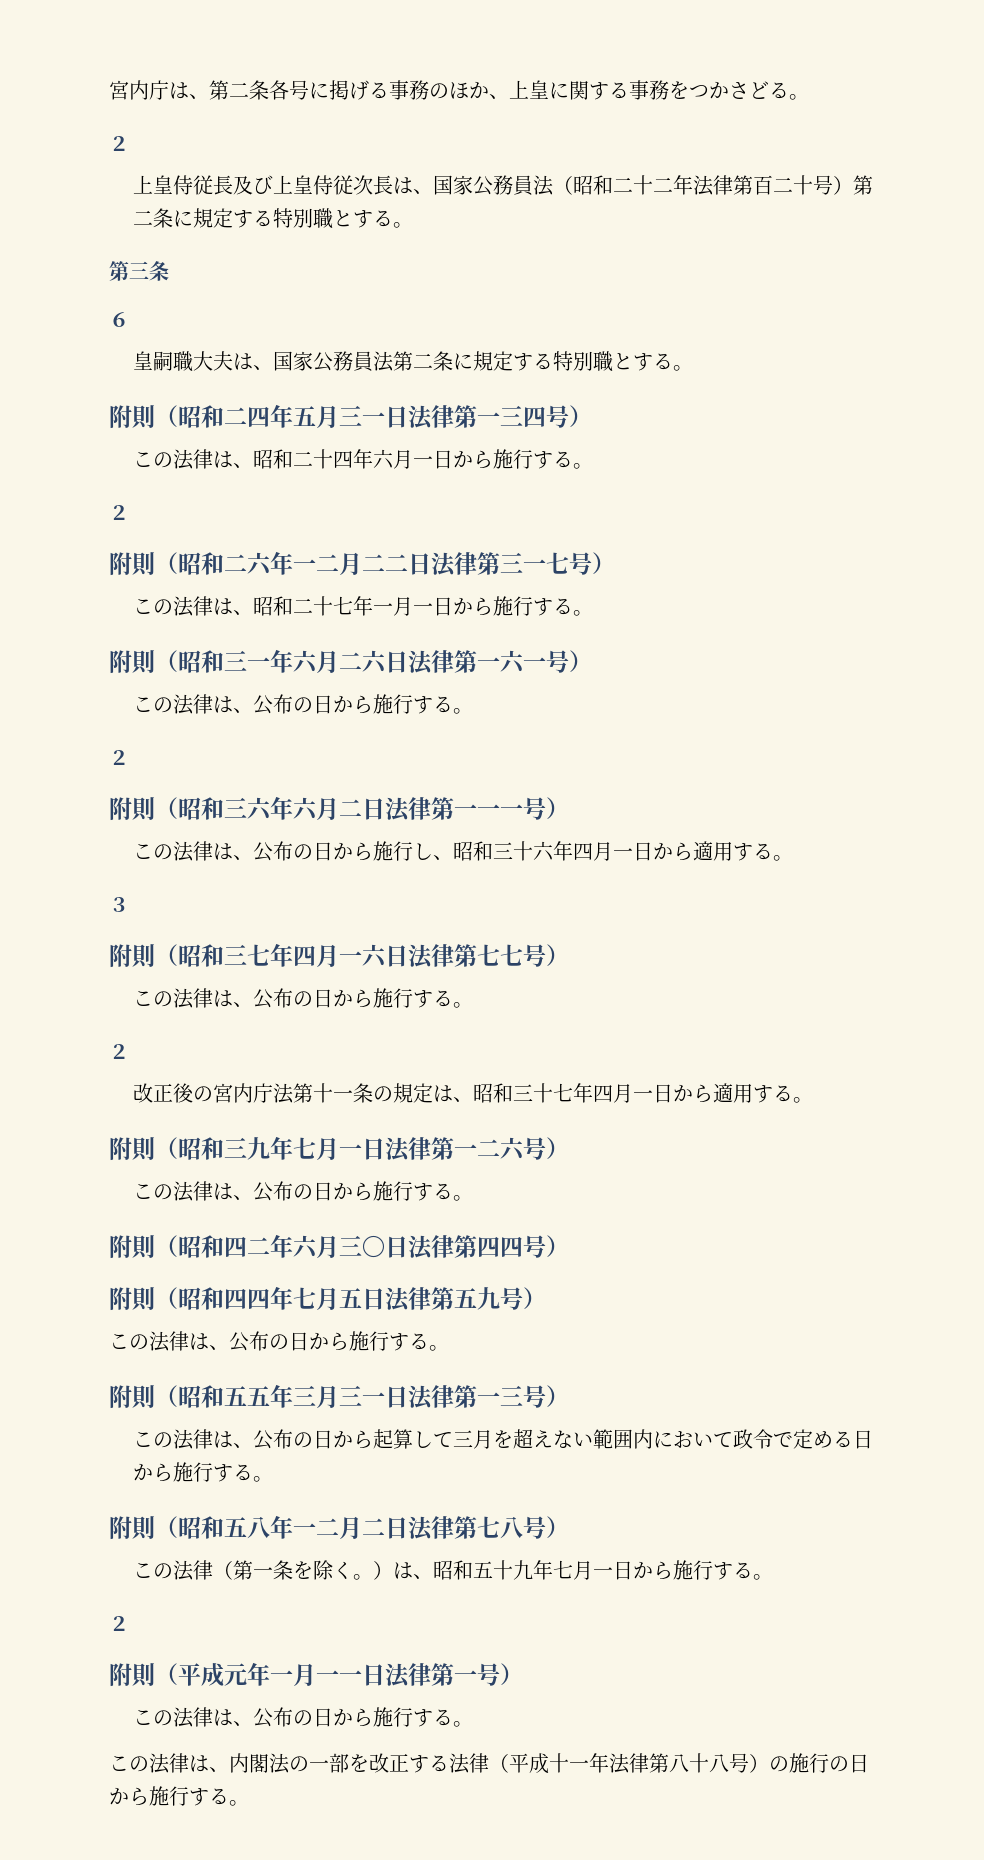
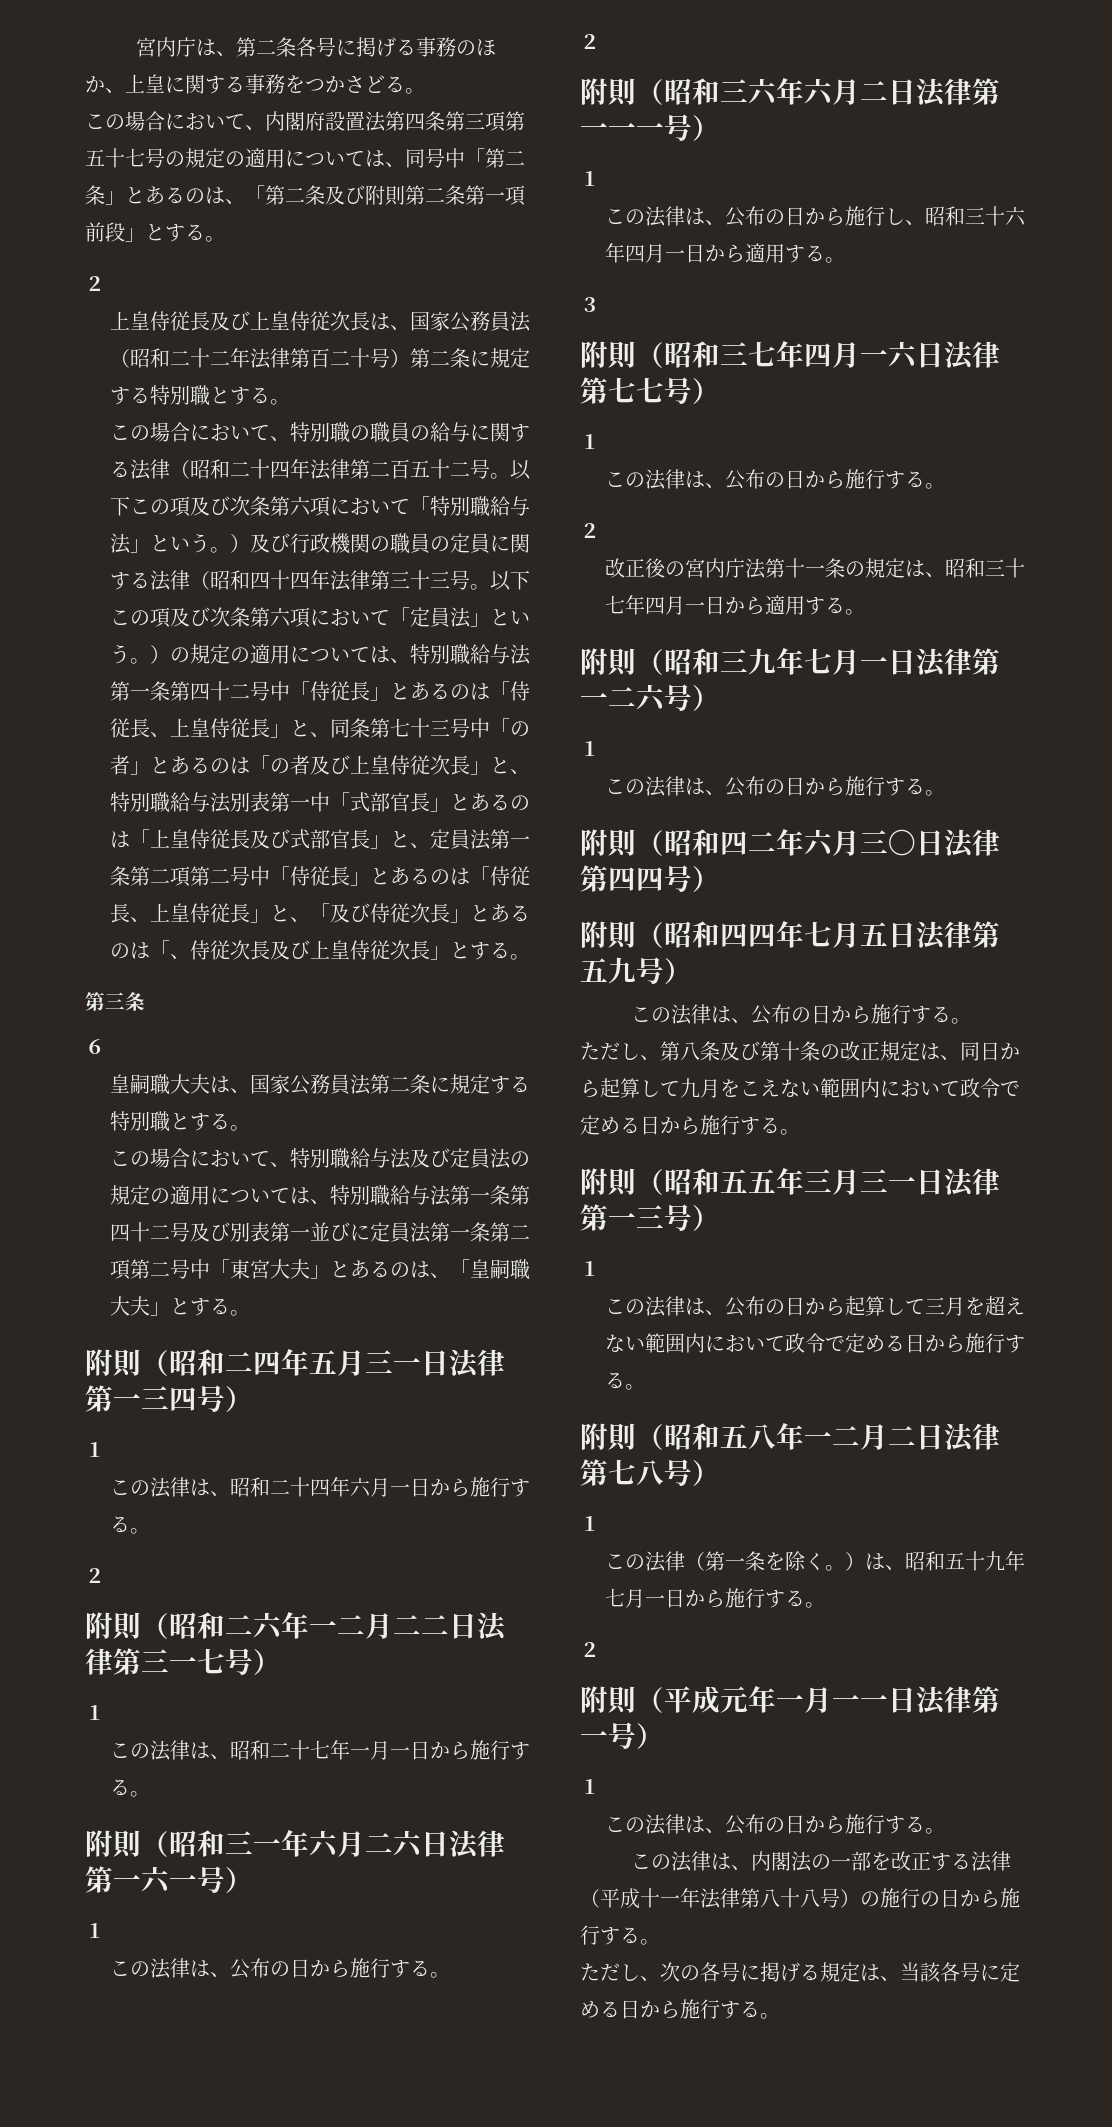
+ この場合において、内閣府設置法第四条第三項第五十七号の規定の適用については、同号中「第二条」とあるのは、「第二条及び附則第二条第一項前段」とする。
+ この場合において、特別職の職員の給与に関する法律（昭和二十四年法律第二百五十二号。以下この項及び次条第六項において「特別職給与法」という。）及び行政機関の職員の定員に関する法律（昭和四十四年法律第三十三号。以下この項及び次条第六項において「定員法」という。）の規定の適用については、特別職給与法第一条第四十二号中「侍従長」とあるのは「侍従長、上皇侍従長」と、同条第七十三号中「の者」とあるのは「の者及び上皇侍従次長」と、特別職給与法別表第一中「式部官長」とあるのは「上皇侍従長及び式部官長」と、定員法第一条第二項第二号中「侍従長」とあるのは「侍従長、上皇侍従長」と、「及び侍従次長」とあるのは「、侍従次長及び上皇侍従次長」とする。
+ この場合において、特別職給与法及び定員法の規定の適用については、特別職給与法第一条第四十二号及び別表第一並びに定員法第一条第二項第二号中「東宮大夫」とあるのは、「皇嗣職大夫」とする。
  附則（昭和二四年五月三一日法律第一三四号）
+ １
  附則（昭和二六年一二月二二日法律第三一七号）
+ １
  附則（昭和三一年六月二六日法律第一六一号）
+ １
  附則（昭和三六年六月二日法律第一一一号）
+ １
  附則（昭和三七年四月一六日法律第七七号）
+ １
  附則（昭和三九年七月一日法律第一二六号）
+ １
+ ただし、第八条及び第十条の改正規定は、同日から起算して九月をこえない範囲内において政令で定める日から施行する。
  附則（昭和五五年三月三一日法律第一三号）
+ １
  附則（昭和五八年一二月二日法律第七八号）
+ １
  附則（平成元年一月一一日法律第一号）
+ １
+ ただし、次の各号に掲げる規定は、当該各号に定める日から施行する。

